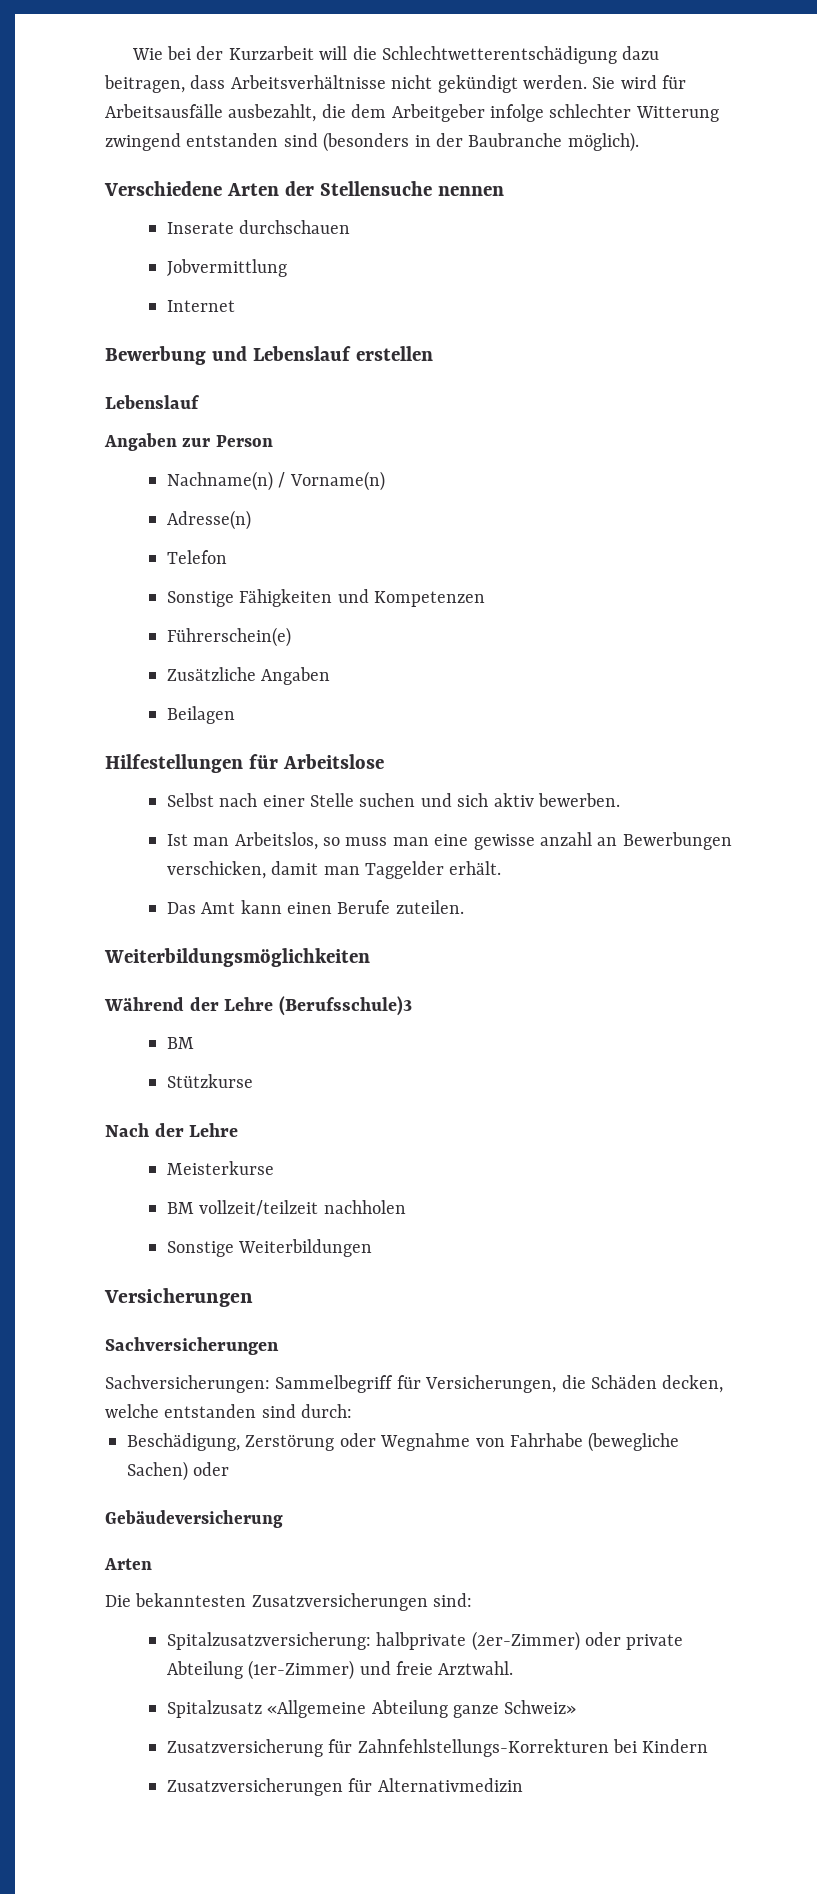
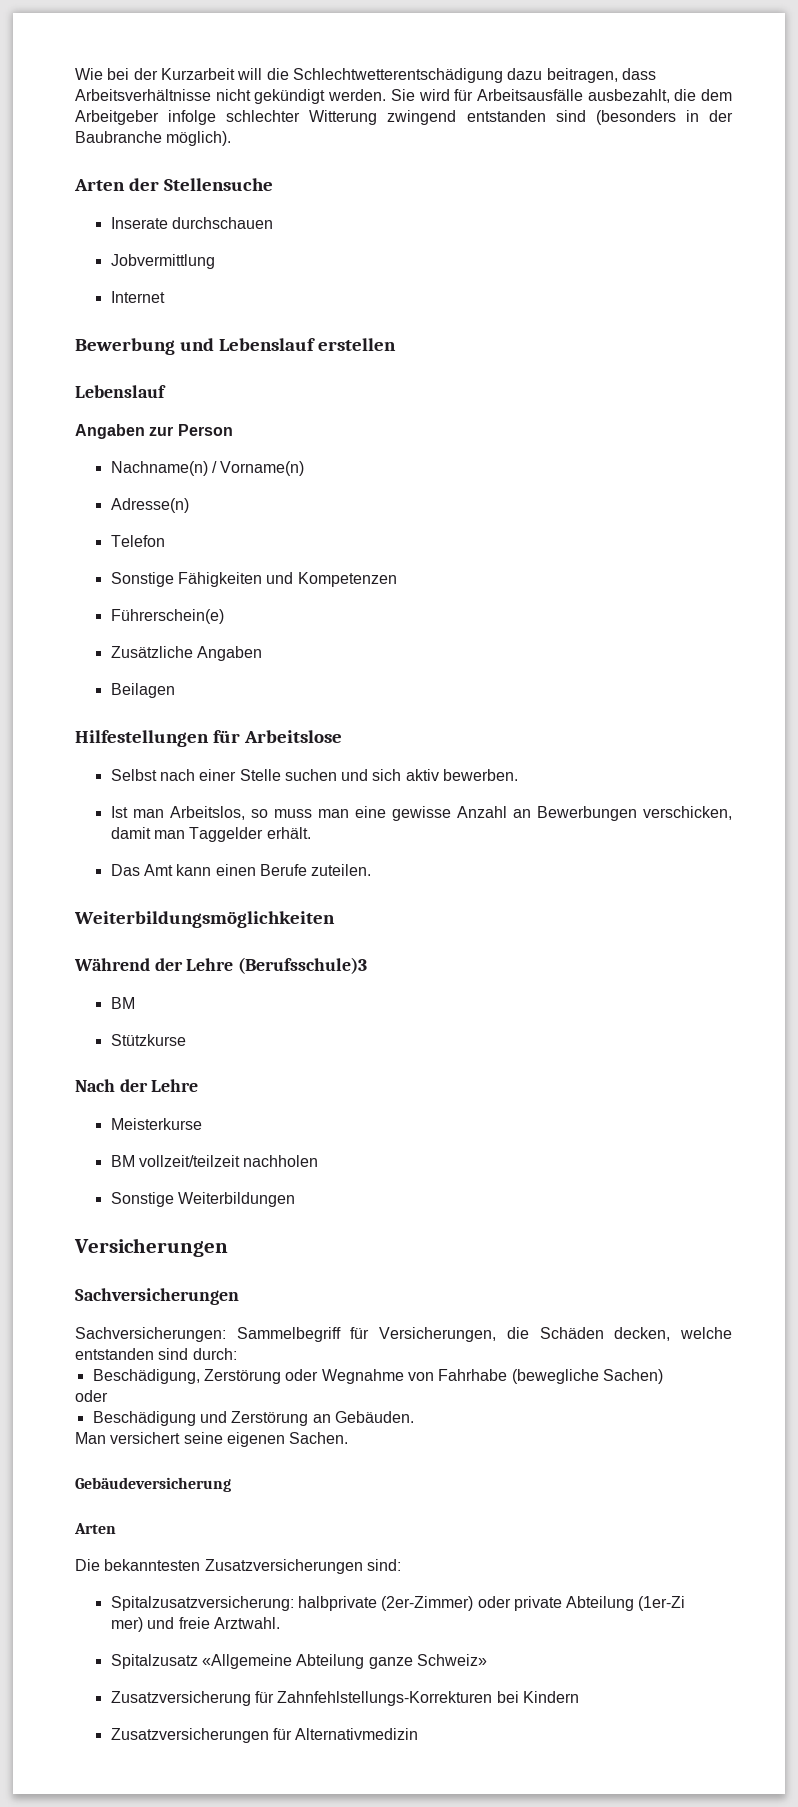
- Verschiedene Arten der Stellensuche nennen
+ Arten der Stellensuche
- Ist man Arbeitslos, so muss man eine gewisse anzahl an Bewerbungen verschicken, damit man Taggelder erhält.
+ Ist man Arbeitslos, so muss man eine gewisse Anzahl an Bewerbungen verschicken, damit man Taggelder erhält.
- Beschädigung, Zerstörung oder Wegnahme von Fahrhabe (bewegliche Sachen) oder
+ Beschädigung, Zerstörung oder Wegnahme von Fahrhabe (bewegliche Sachen)
+ oder
+ Beschädigung und Zerstörung an Gebäuden.
+ Man versichert seine eigenen Sachen.
- Spitalzusatzversicherung: halbprivate (2er-Zimmer) oder private Abteilung (1er-Zimmer) und freie Arztwahl.
+ Spitalzusatzversicherung: halbprivate (2er-Zimmer) oder private Abteilung (1er-Zi
+ mer) und freie Arztwahl.

